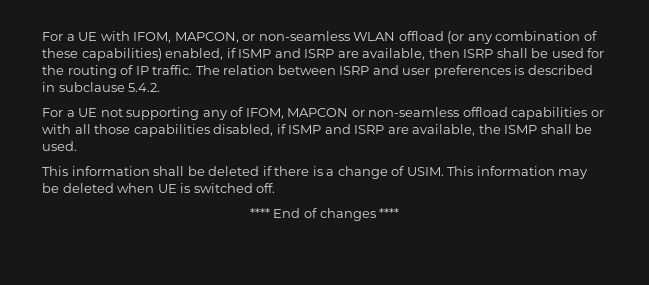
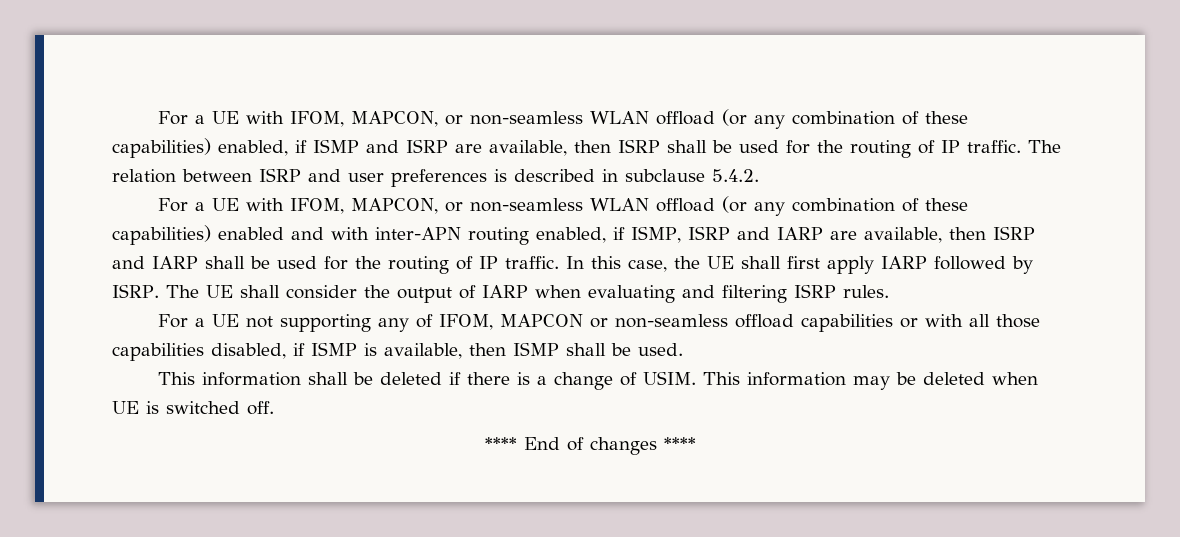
+ For a UE with IFOM, MAPCON, or non-seamless WLAN offload (or any combination of these capabilities) enabled and with inter-APN routing enabled, if ISMP, ISRP and IARP are available, then ISRP and IARP shall be used for the routing of IP traffic. In this case, the UE shall first apply IARP followed by ISRP. The UE shall consider the output of IARP when evaluating and filtering ISRP rules.
- For a UE not supporting any of IFOM, MAPCON or non-seamless offload capabilities or with all those capabilities disabled, if ISMP and ISRP are available, the ISMP shall be used.
+ For a UE not supporting any of IFOM, MAPCON or non-seamless offload capabilities or with all those capabilities disabled, if ISMP is available, then ISMP shall be used.

